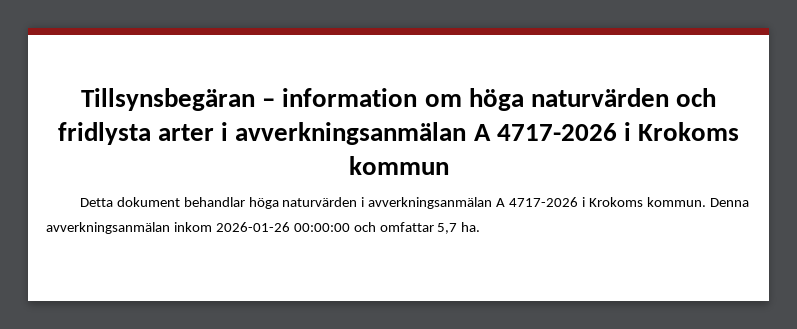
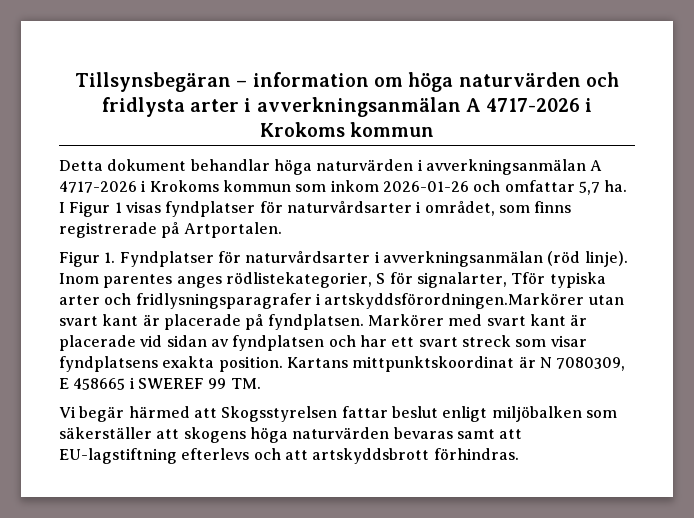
- Detta dokument behandlar höga naturvärden i avverkningsanmälan A 4717-2026 i Krokoms kommun. Denna avverkningsanmälan inkom 2026-01-26 00:00:00 och omfattar 5,7 ha.
+ Detta dokument behandlar höga naturvärden i avverkningsanmälan A 4717-2026 i Krokoms kommun som inkom 2026-01-26 och omfattar 5,7 ha.
+ I Figur 1 visas fyndplatser för naturvårdsarter i området, som finns registrerade på Artportalen.
+ Figur 1. Fyndplatser för naturvårdsarter i avverkningsanmälan (röd linje). Inom parentes anges rödlistekategorier, S för signalarter, Tför typiska arter och fridlysningsparagrafer i artskyddsförordningen.Markörer utan svart kant är placerade på fyndplatsen. Markörer med svart kant är placerade vid sidan av fyndplatsen och har ett svart streck som visar fyndplatsens exakta position. Kartans mittpunktskoordinat är N 7080309, E 458665 i SWEREF 99 TM.
+ Vi begär härmed att Skogsstyrelsen fattar beslut enligt miljöbalken som säkerställer att skogens höga naturvärden bevaras samt att EU-lagstiftning efterlevs och att artskyddsbrott förhindras.

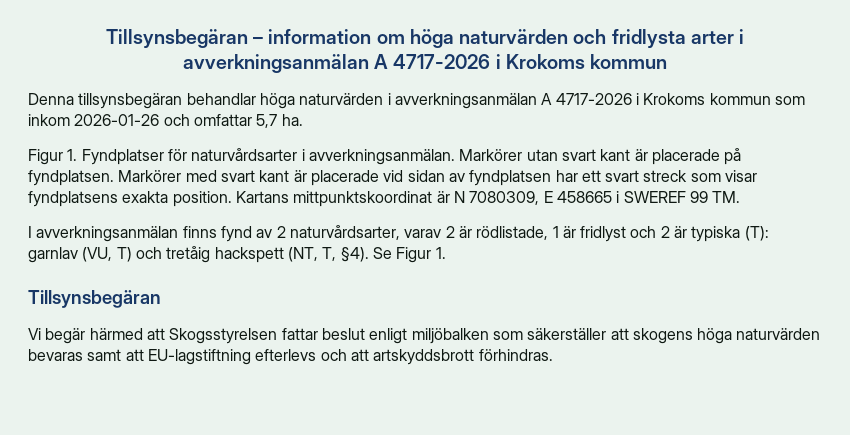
- Detta dokument behandlar höga naturvärden i avverkningsanmälan A 4717-2026 i Krokoms kommun som inkom 2026-01-26 och omfattar 5,7 ha. I Figur 1 visas fyndplatser för naturvårdsarter i området, som finns registrerade på Artportalen.
+ Denna tillsynsbegäran behandlar höga naturvärden i avverkningsanmälan A 4717-2026 i Krokoms kommun som inkom 2026-01-26 och omfattar 5,7 ha.
- Figur 1. Fyndplatser för naturvårdsarter i avverkningsanmälan (röd linje). Inom parentes anges rödlistekategorier, S för signalarter, Tför typiska arter och fridlysningsparagrafer i artskyddsförordningen.Markörer utan svart kant är placerade på fyndplatsen.
+ Figur 1. Fyndplatser för naturvårdsarter i avverkningsanmälan. Markörer utan svart kant är placerade på fyndplatsen.
- Markörer med svart kant är placerade vid sidan av fyndplatsen och har ett svart streck som visar fyndplatsens exakta position.
+ Markörer med svart kant är placerade vid sidan av fyndplatsen har ett svart streck som visar fyndplatsens exakta position.
+ I avverkningsanmälan finns fynd av 2 naturvårdsarter, varav 2 är rödlistade, 1 är fridlyst och 2 är typiska (T): garnlav (VU, T) och tretåig hackspett (NT, T, §4). Se Figur 1.
+ Tillsynsbegäran

